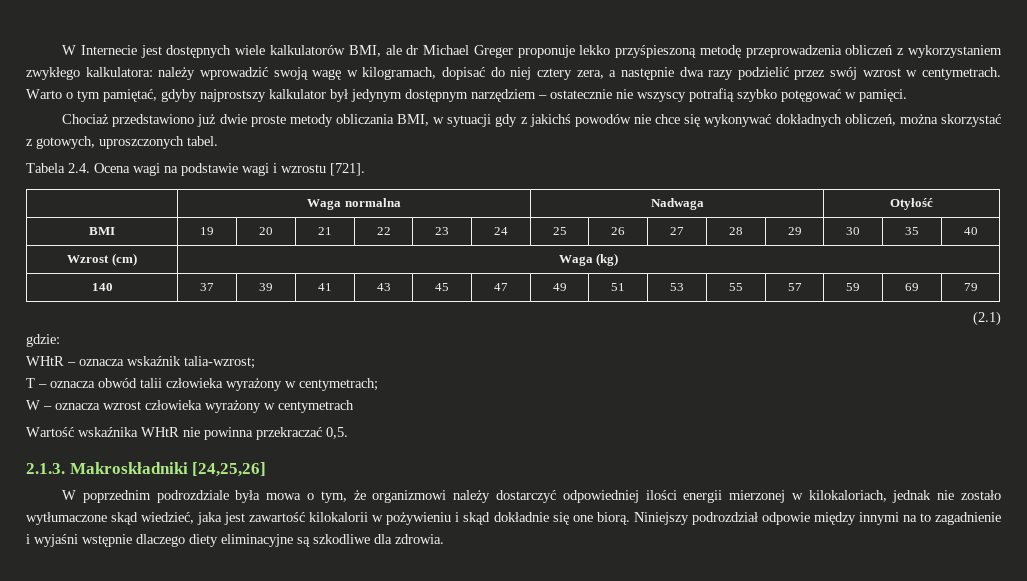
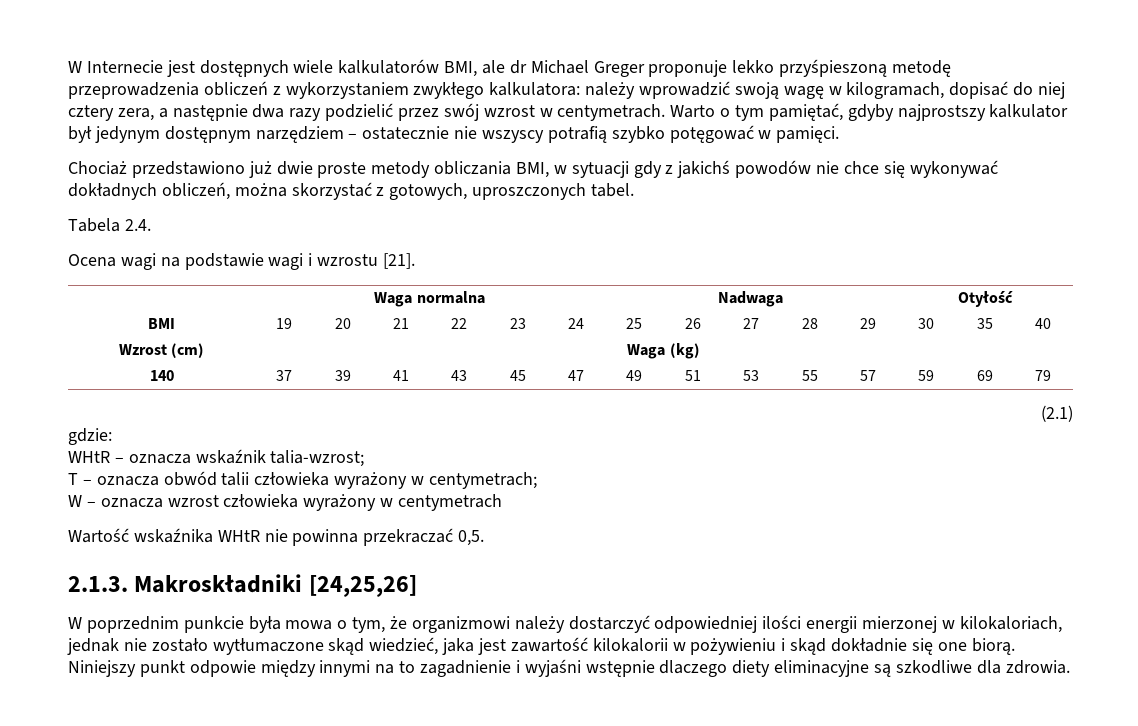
- Tabela 2.4. Ocena wagi na podstawie wagi i wzrostu [721].
+ Tabela 2.4.
+ Ocena wagi na podstawie wagi i wzrostu [21].
- W poprzednim podrozdziale była mowa o tym, że organizmowi należy dostarczyć odpowiedniej ilości energii mierzonej w kilokaloriach, jednak nie zostało wytłumaczone skąd wiedzieć, jaka jest zawartość kilokalorii w pożywieniu i skąd dokładnie się one biorą.
+ W poprzednim punkcie była mowa o tym, że organizmowi należy dostarczyć odpowiedniej ilości energii mierzonej w kilokaloriach, jednak nie zostało wytłumaczone skąd wiedzieć, jaka jest zawartość kilokalorii w pożywieniu i skąd dokładnie się one biorą.
- Niniejszy podrozdział odpowie między innymi na to zagadnienie i wyjaśni wstępnie dlaczego diety eliminacyjne są szkodliwe dla zdrowia.
+ Niniejszy punkt odpowie między innymi na to zagadnienie i wyjaśni wstępnie dlaczego diety eliminacyjne są szkodliwe dla zdrowia.

